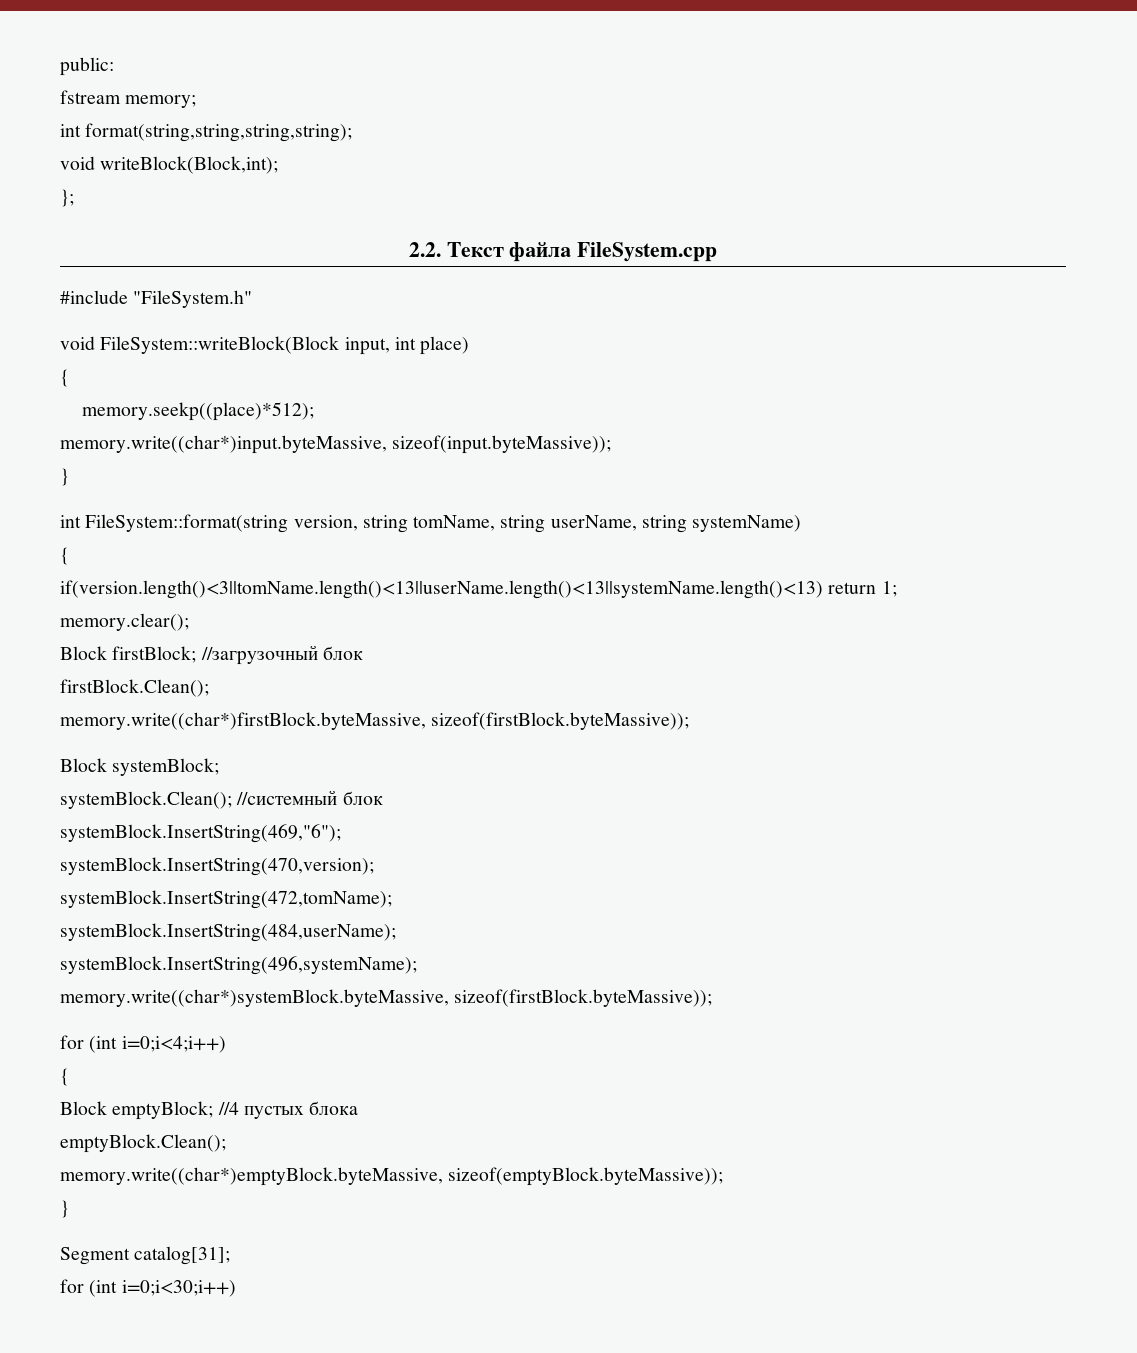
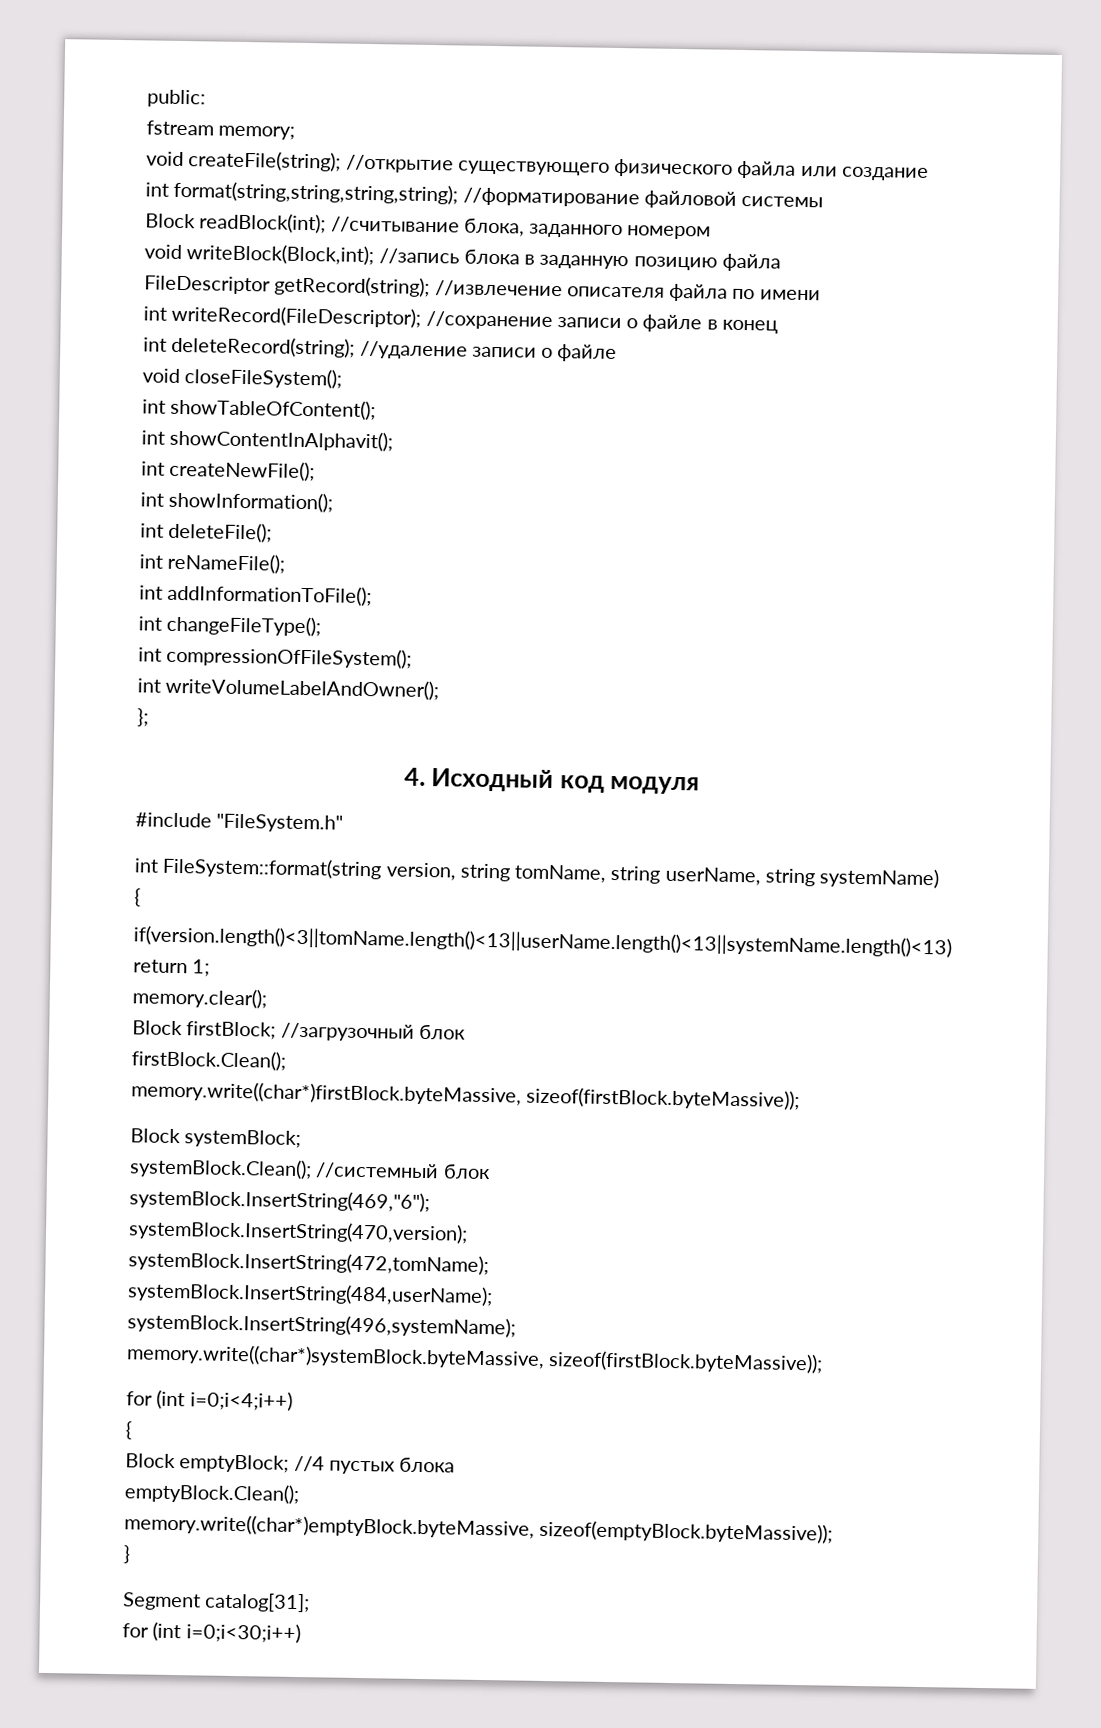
- int format(string,string,string,string);
- void writeBlock(Block,int);
+ void createFile(string); //открытие существующего физического файла или создание
+ int format(string,string,string,string); //форматирование файловой системы
+ Block readBlock(int); //считывание блока, заданного номером
+ void writeBlock(Block,int); //запись блока в заданную позицию файла
+ FileDescriptor getRecord(string); //извлечение описателя файла по имени
+ int writeRecord(FileDescriptor); //сохранение записи о файле в конец
+ int deleteRecord(string); //удаление записи о файле
+ void closeFileSystem();
+ int showTableOfContent();
+ int showContentInAlphavit();
+ int createNewFile();
+ int showInformation();
+ int deleteFile();
+ int reNameFile();
+ int addInformationToFile();
+ int changeFileType();
+ int compressionOfFileSystem();
+ int writeVolumeLabelAndOwner();
  };
- 2.2. Текст файла FileSystem.cpp
+ 4. Исходный код модуля
  #include "FileSystem.h"
- void FileSystem::writeBlock(Block input, int place)
- {
- memory.seekp((place)*512);
- memory.write((char*)input.byteMassive, sizeof(input.byteMassive));
- }

